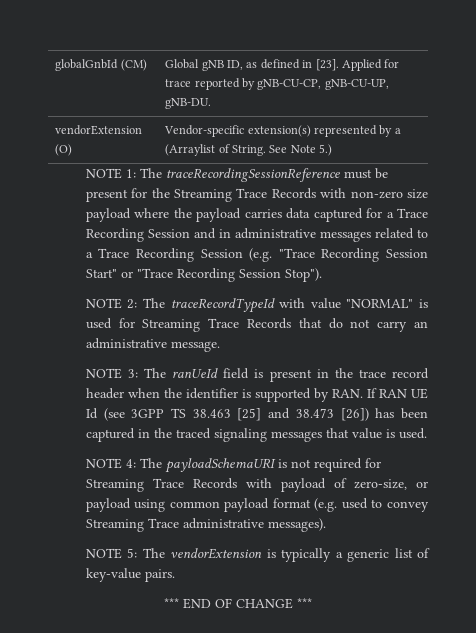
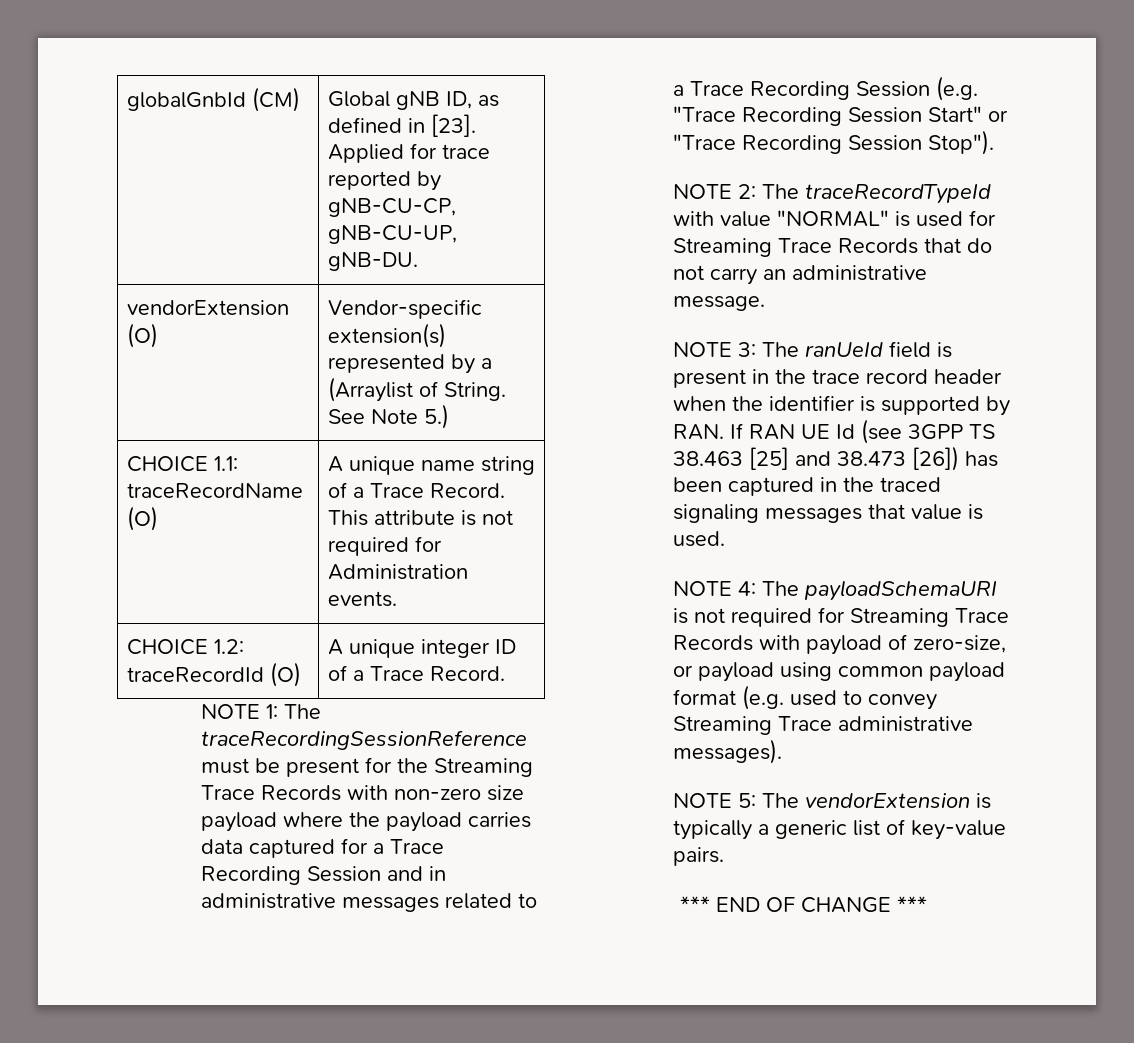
+ CHOICE 1.1: traceRecordName (O) | A unique name string of a Trace Record. This attribute is not required for Administration events.
+ CHOICE 1.2: traceRecordId (O) | A unique integer ID of a Trace Record.

